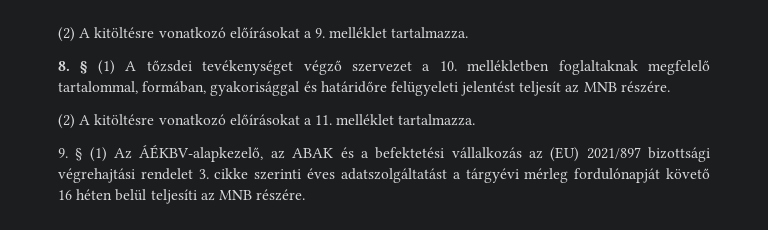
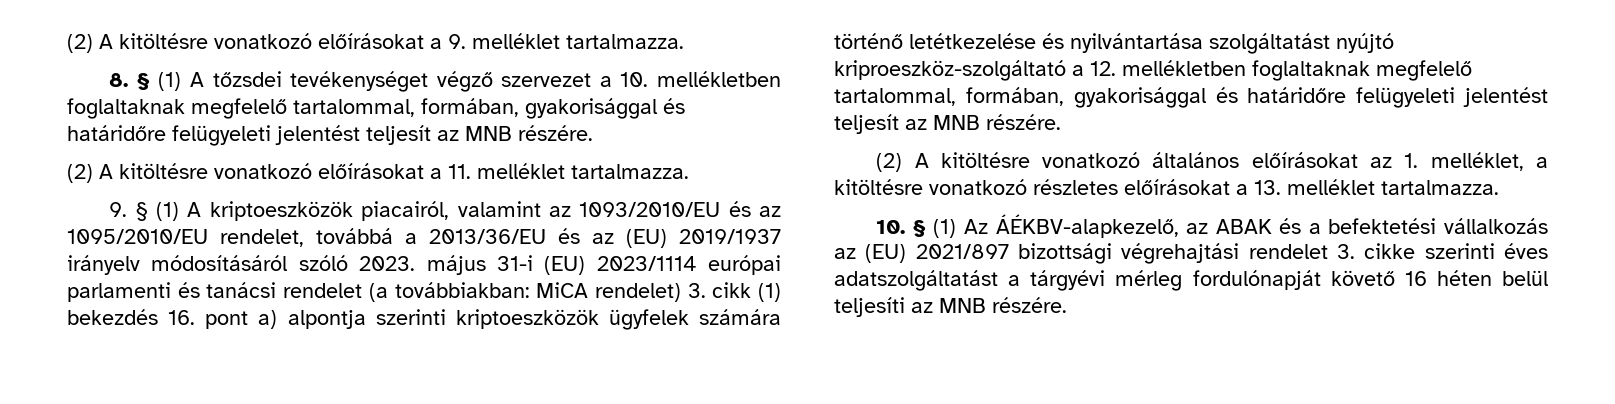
- 9. § (1) Az ÁÉKBV-alapkezelő, az ABAK és a befektetési vállalkozás az (EU) 2021/897 bizottsági végrehajtási rendelet 3. cikke szerinti éves adatszolgáltatást a tárgyévi mérleg fordulónapját követő 16 héten belül teljesíti az MNB részére.
+ 9. § (1) A kriptoeszközök piacairól, valamint az 1093/2010/EU és az 1095/2010/EU rendelet, továbbá a 2013/36/EU és az (EU) 2019/1937 irányelv módosításáról szóló 2023. május 31-i (EU) 2023/1114 európai parlamenti és tanácsi rendelet (a továbbiakban: MiCA rendelet) 3. cikk (1) bekezdés 16. pont a) alpontja szerinti kriptoeszközök ügyfelek számára történő letétkezelése és nyilvántartása szolgáltatást nyújtó kriproeszköz-szolgáltató a 12. mellékletben foglaltaknak megfelelő tartalommal, formában, gyakorisággal és határidőre felügyeleti jelentést teljesít az MNB részére.
+ (2) A kitöltésre vonatkozó általános előírásokat az 1. melléklet, a kitöltésre vonatkozó részletes előírásokat a 13. melléklet tartalmazza.
+ 10. § (1) Az ÁÉKBV-alapkezelő, az ABAK és a befektetési vállalkozás az (EU) 2021/897 bizottsági végrehajtási rendelet 3. cikke szerinti éves adatszolgáltatást a tárgyévi mérleg fordulónapját követő 16 héten belül teljesíti az MNB részére.

